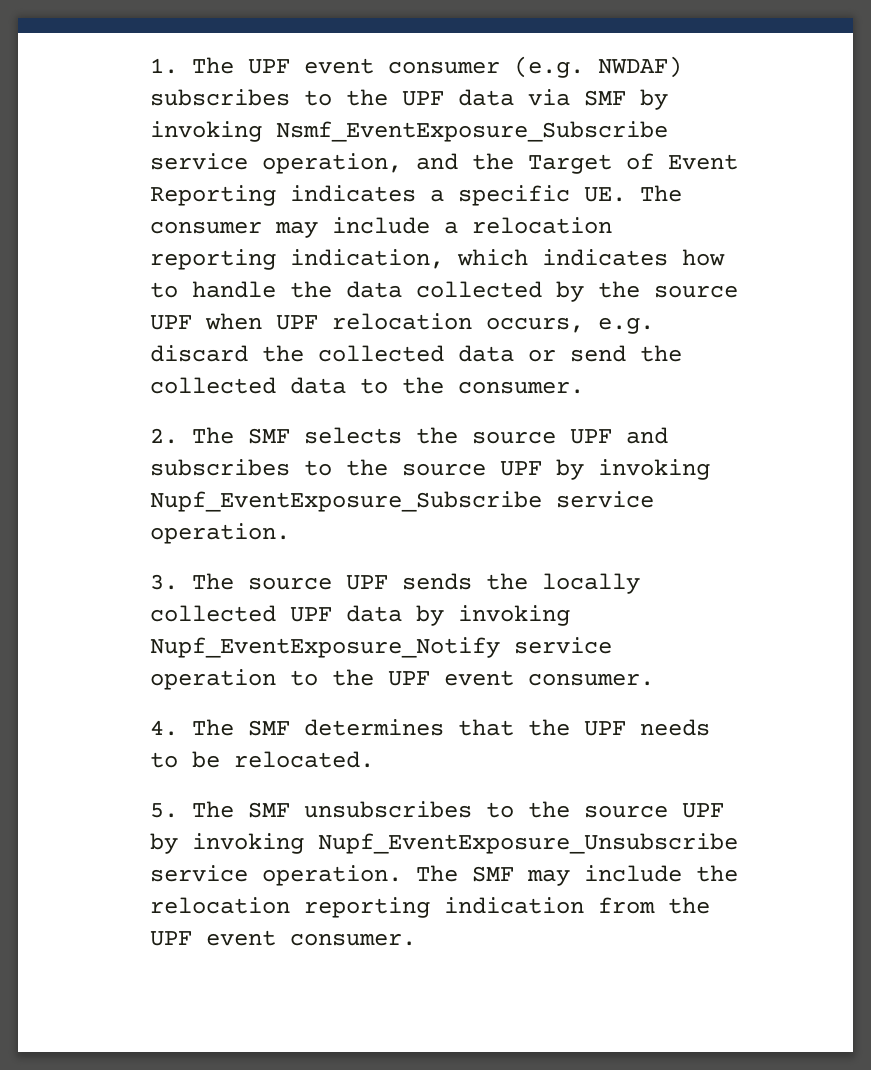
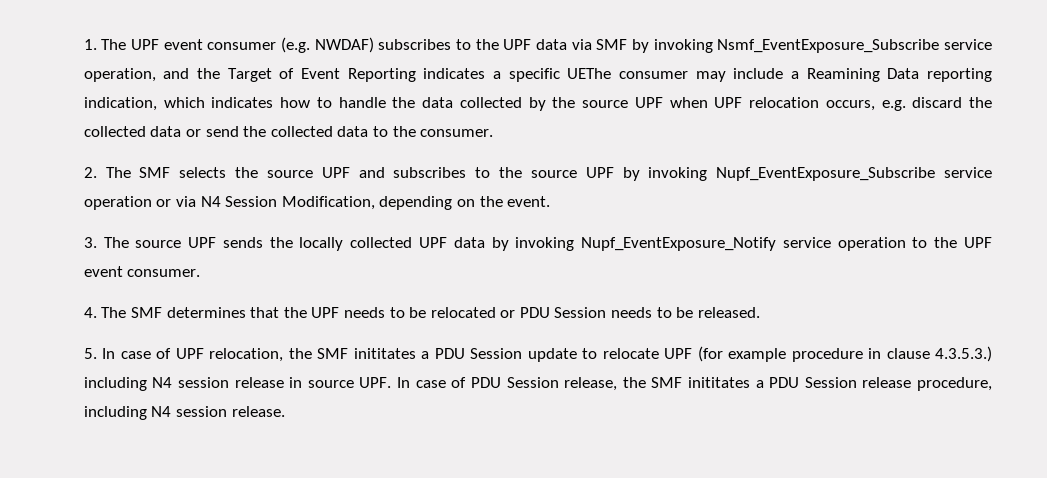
- 1. The UPF event consumer (e.g. NWDAF) subscribes to the UPF data via SMF by invoking Nsmf_EventExposure_Subscribe service operation, and the Target of Event Reporting indicates a specific UE. The consumer may include a relocation reporting indication, which indicates how to handle the data collected by the source UPF when UPF relocation occurs, e.g. discard the collected data or send the collected data to the consumer.
+ 1. The UPF event consumer (e.g. NWDAF) subscribes to the UPF data via SMF by invoking Nsmf_EventExposure_Subscribe service operation, and the Target of Event Reporting indicates a specific UEThe consumer may include a Reamining Data reporting indication, which indicates how to handle the data collected by the source UPF when UPF relocation occurs, e.g. discard the collected data or send the collected data to the consumer.
- 2. The SMF selects the source UPF and subscribes to the source UPF by invoking Nupf_EventExposure_Subscribe service operation.
+ 2. The SMF selects the source UPF and subscribes to the source UPF by invoking Nupf_EventExposure_Subscribe service operation or via N4 Session Modification, depending on the event.
- 4. The SMF determines that the UPF needs to be relocated.
- 5. The SMF unsubscribes to the source UPF by invoking Nupf_EventExposure_Unsubscribe service operation. The SMF may include the relocation reporting indication from the UPF event consumer.
+ 4. The SMF determines that the UPF needs to be relocated or PDU Session needs to be released.
+ 5. In case of UPF relocation, the SMF inititates a PDU Session update to relocate UPF (for example procedure in clause 4.3.5.3.) including N4 session release in source UPF. In case of PDU Session release, the SMF inititates a PDU Session release procedure, including N4 session release.

